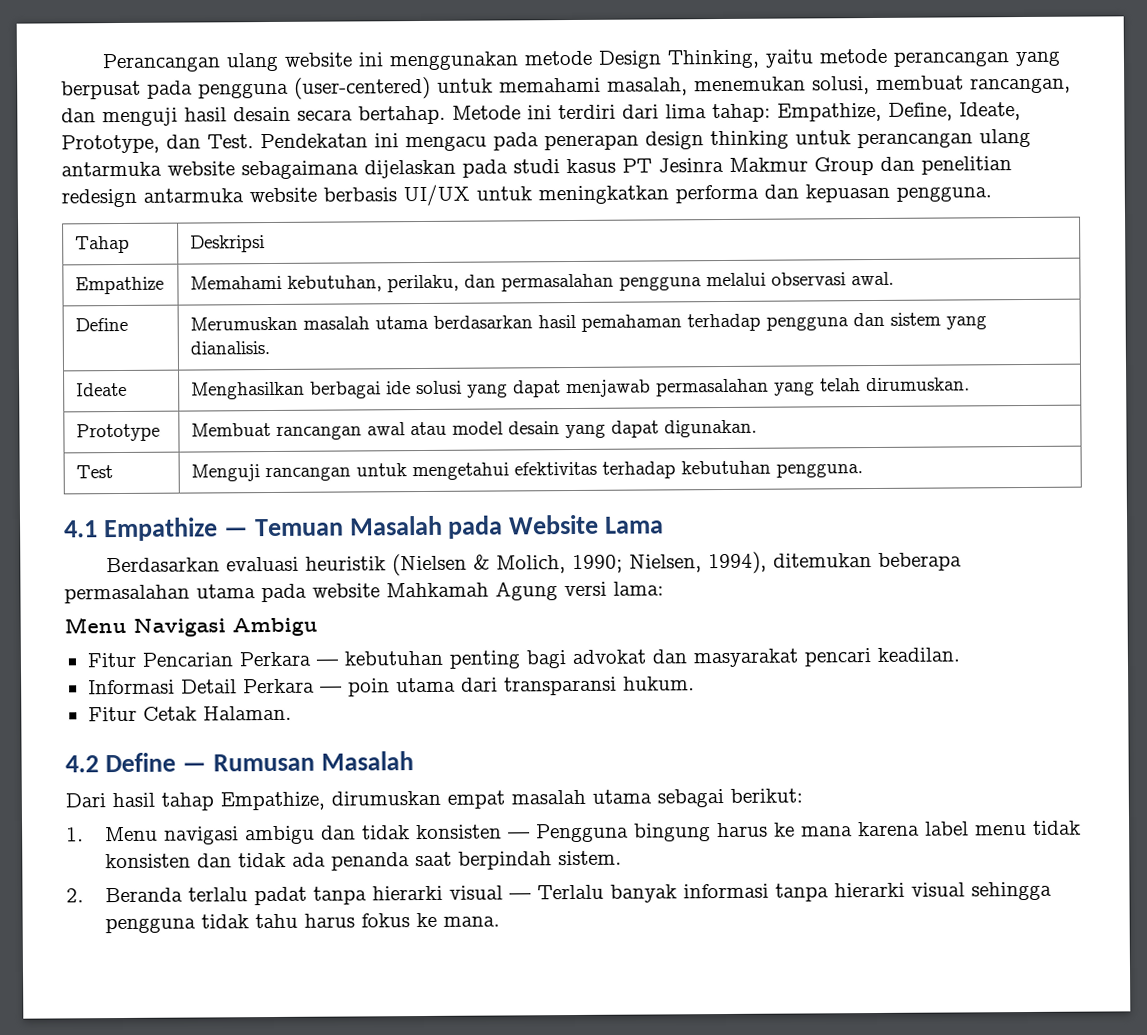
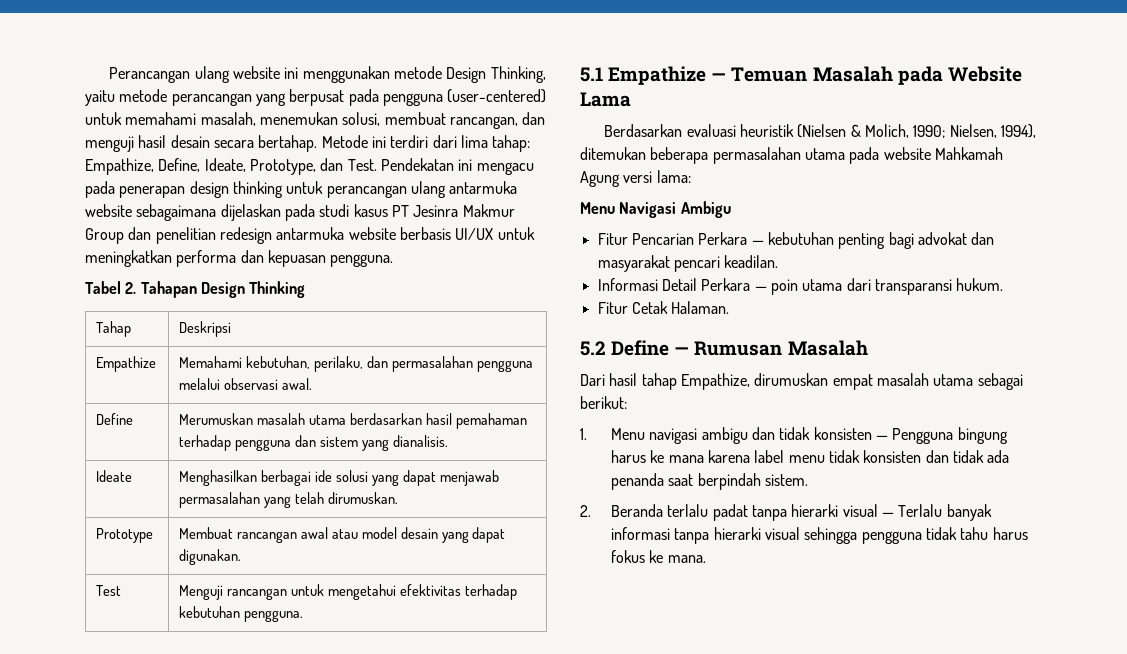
+ Tabel 2. Tahapan Design Thinking
- 4.1 Empathize — Temuan Masalah pada Website Lama
+ 5.1 Empathize — Temuan Masalah pada Website Lama
- 4.2 Define — Rumusan Masalah
+ 5.2 Define — Rumusan Masalah

